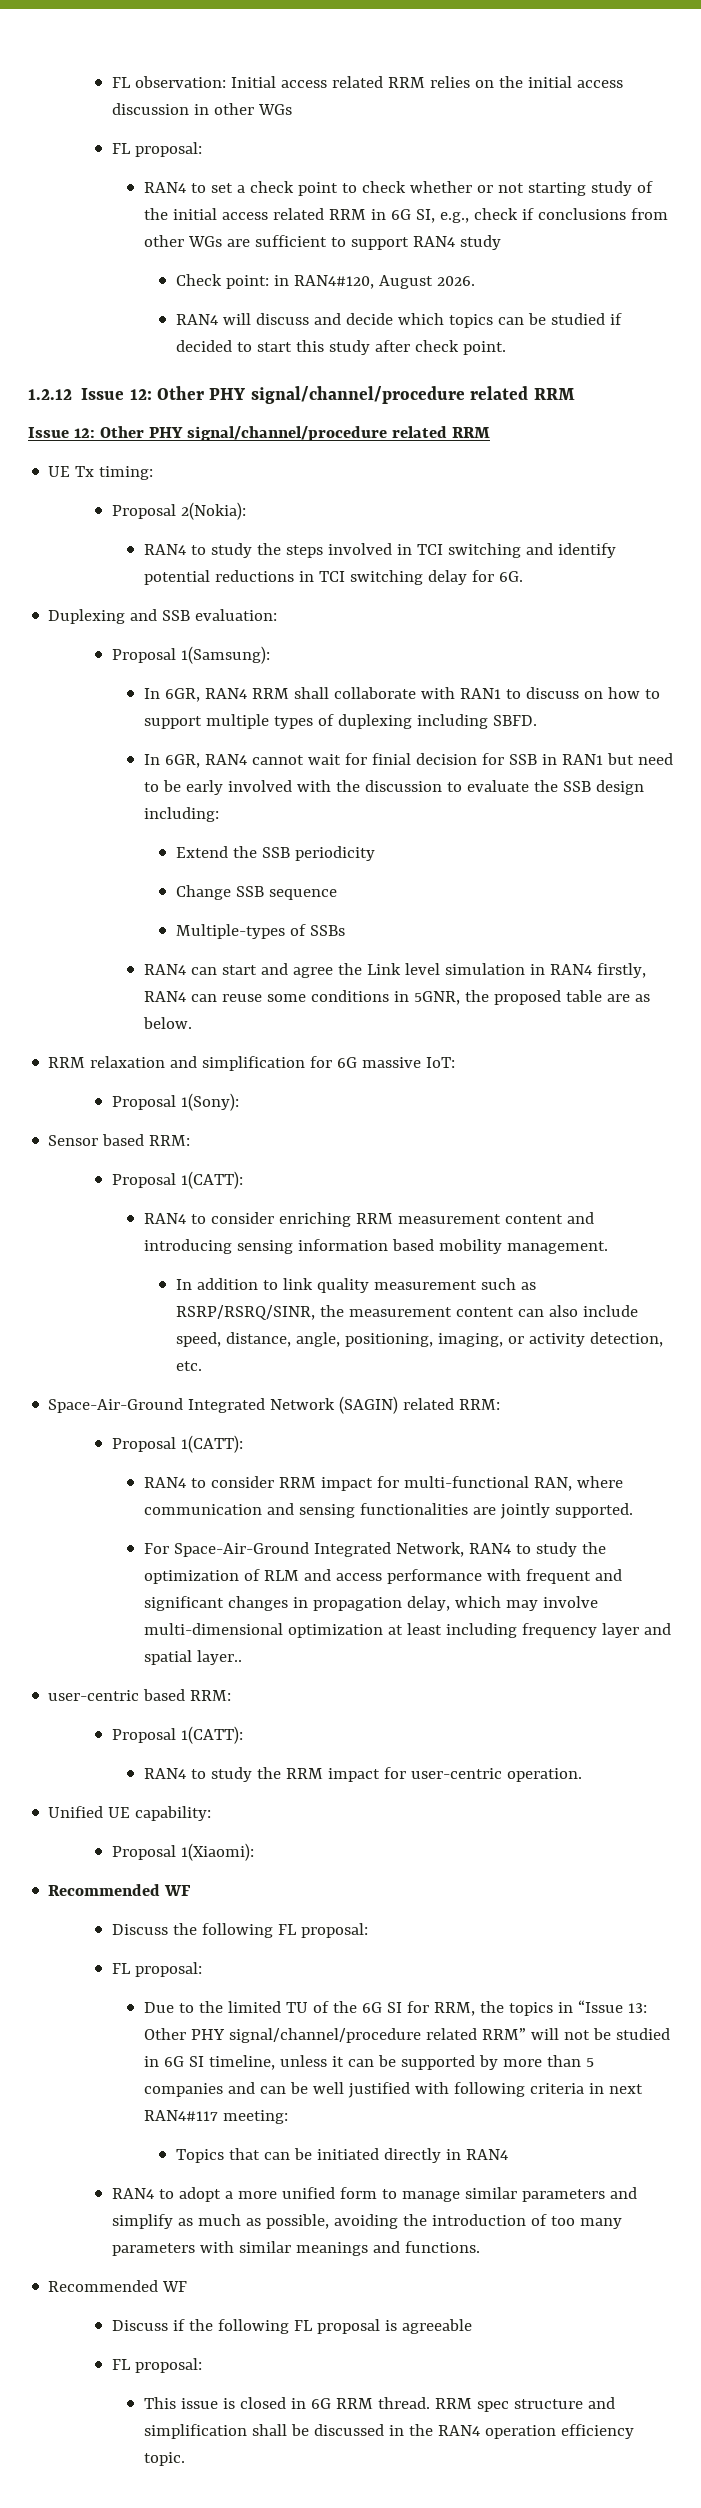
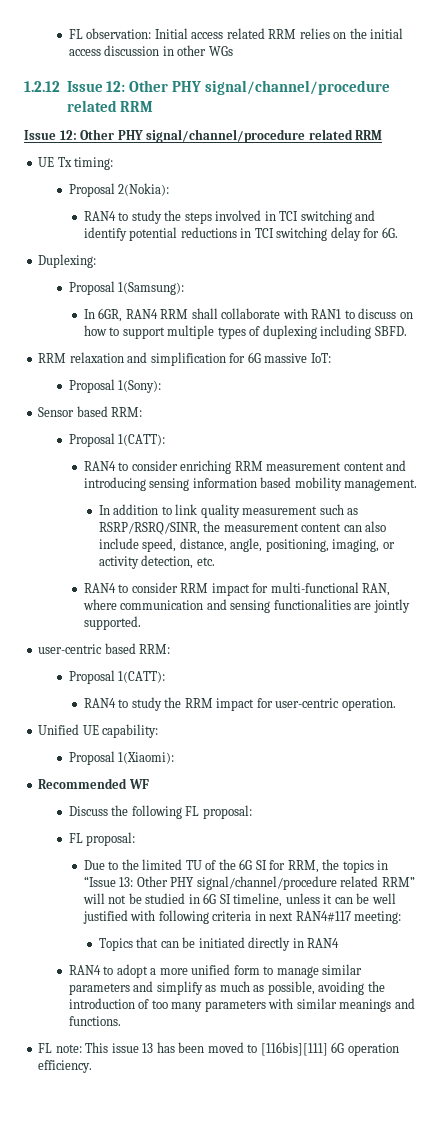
  FL observation: Initial access related RRM relies on the initial access discussion in other WGs
- FL proposal:
- RAN4 to set a check point to check whether or not starting study of the initial access related RRM in 6G SI, e.g., check if conclusions from other WGs are sufficient to support RAN4 study
- Check point: in RAN4#120, August 2026.
- RAN4 will discuss and decide which topics can be studied if decided to start this study after check point.
- Duplexing and SSB evaluation:
+ Duplexing:
- In 6GR, RAN4 cannot wait for finial decision for SSB in RAN1 but need to be early involved with the discussion to evaluate the SSB design including:
- Extend the SSB periodicity
- Change SSB sequence
- Multiple-types of SSBs
- RAN4 can start and agree the Link level simulation in RAN4 firstly, RAN4 can reuse some conditions in 5GNR, the proposed table are as below.
- Space-Air-Ground Integrated Network (SAGIN) related RRM:
- Proposal 1(CATT):
- For Space-Air-Ground Integrated Network, RAN4 to study the optimization of RLM and access performance with frequent and significant changes in propagation delay, which may involve multi-dimensional optimization at least including frequency layer and spatial layer..
- Due to the limited TU of the 6G SI for RRM, the topics in “Issue 13: Other PHY signal/channel/procedure related RRM” will not be studied in 6G SI timeline, unless it can be supported by more than 5 companies and can be well justified with following criteria in next RAN4#117 meeting:
+ Due to the limited TU of the 6G SI for RRM, the topics in “Issue 13: Other PHY signal/channel/procedure related RRM” will not be studied in 6G SI timeline, unless it can be well justified with following criteria in next RAN4#117 meeting:
  RAN4 to adopt a more unified form to manage similar parameters and simplify as much as possible, avoiding the introduction of too many parameters with similar meanings and functions.
- Recommended WF
- Discuss if the following FL proposal is agreeable
- FL proposal:
- This issue is closed in 6G RRM thread. RRM spec structure and simplification shall be discussed in the RAN4 operation efficiency topic.
+ FL note: This issue 13 has been moved to [116bis][111] 6G operation efficiency.

